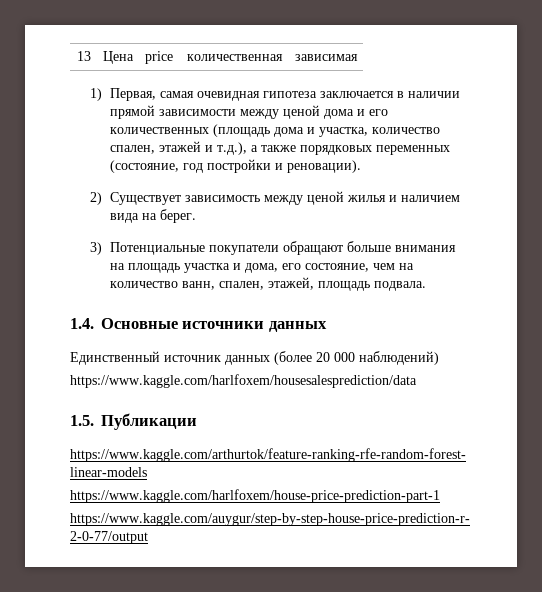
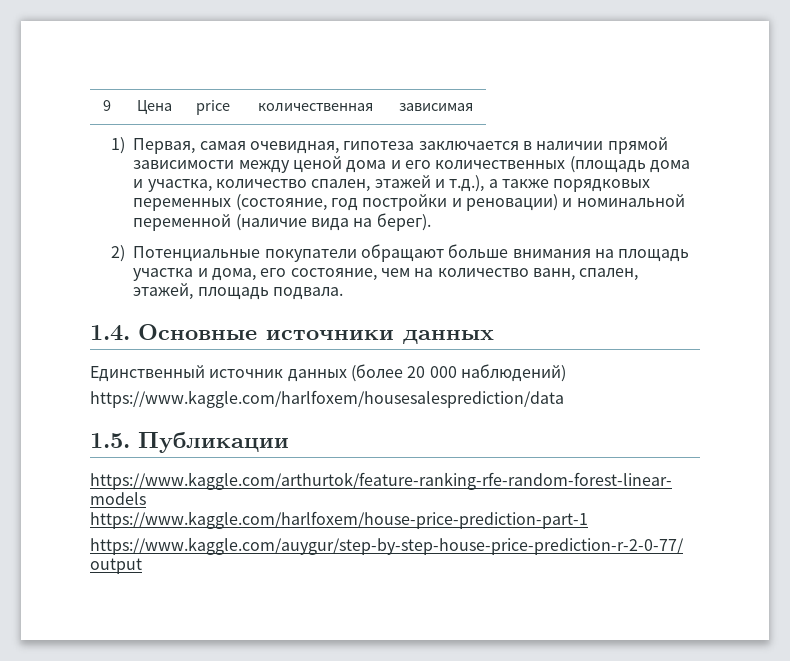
- 13 | Цена | price | количественная | зависимая
+ 9 | Цена | price | количественная | зависимая
- 1) Первая, самая очевидная гипотеза заключается в наличии прямой зависимости между ценой дома и его количественных (площадь дома и участка, количество спален, этажей и т.д.), а также порядковых переменных (состояние, год постройки и реновации).
- 2) Существует зависимость между ценой жилья и наличием вида на берег.
- 3) Потенциальные покупатели обращают больше внимания на площадь участка и дома, его состояние, чем на количество ванн, спален, этажей, площадь подвала.
+ 1) Первая, самая очевидная, гипотеза заключается в наличии прямой зависимости между ценой дома и его количественных (площадь дома и участка, количество спален, этажей и т.д.), а также порядковых переменных (состояние, год постройки и реновации) и номинальной переменной (наличие вида на берег).
+ 2) Потенциальные покупатели обращают больше внимания на площадь участка и дома, его состояние, чем на количество ванн, спален, этажей, площадь подвала.

